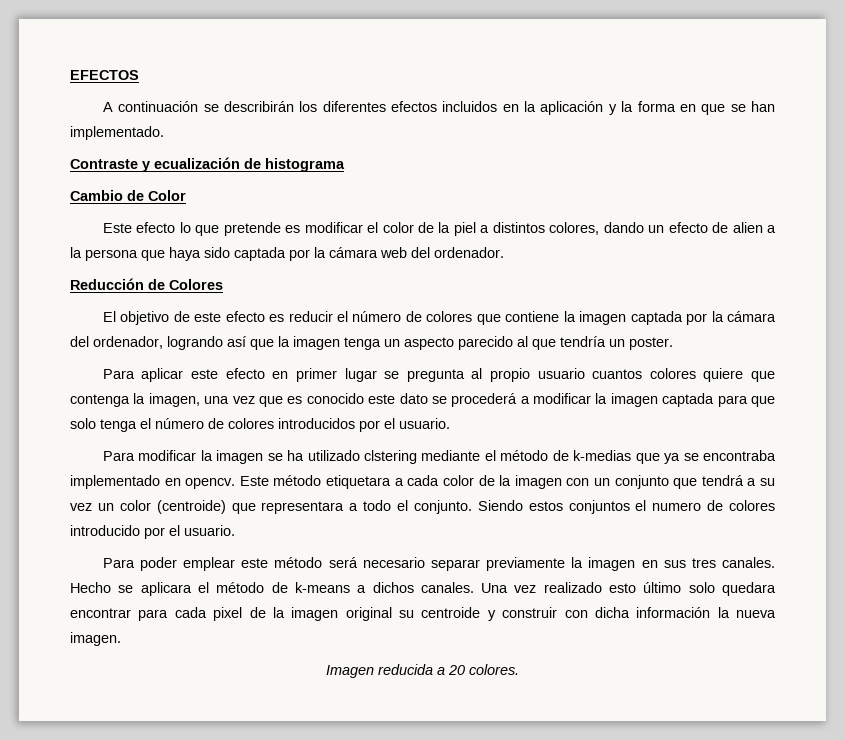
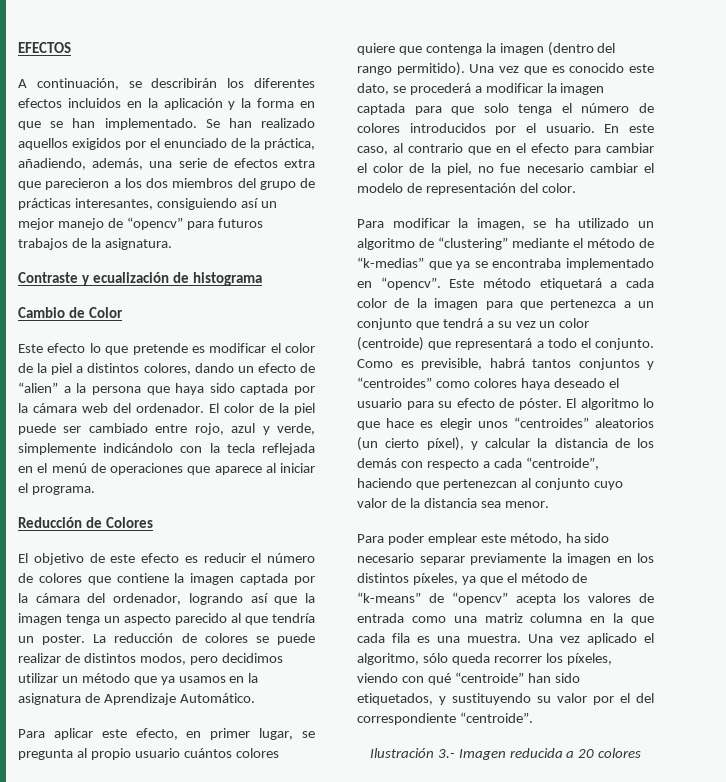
- A continuación se describirán los diferentes efectos incluidos en la aplicación y la forma en que se han implementado.
+ A continuación, se describirán los diferentes efectos incluidos en la aplicación y la forma en que se han implementado. Se han realizado aquellos exigidos por el enunciado de la práctica, añadiendo, además, una serie de efectos extra que parecieron a los dos miembros del grupo de prácticas interesantes, consiguiendo así un mejor manejo de “opencv” para futuros trabajos de la asignatura.
- Este efecto lo que pretende es modificar el color de la piel a distintos colores, dando un efecto de alien a la persona que haya sido captada por la cámara web del ordenador.
+ Este efecto lo que pretende es modificar el color de la piel a distintos colores, dando un efecto de “alien” a la persona que haya sido captada por la cámara web del ordenador. El color de la piel puede ser cambiado entre rojo, azul y verde, simplemente indicándolo con la tecla reflejada en el menú de operaciones que aparece al iniciar el programa.
+ La reducción de colores se puede realizar de distintos modos, pero decidimos utilizar un método que ya usamos en la asignatura de Aprendizaje Automático.
- Para aplicar este efecto en primer lugar se pregunta al propio usuario cuantos colores quiere que contenga la imagen, una vez que es conocido este dato se procederá a modificar la imagen captada para que solo tenga el número de colores introducidos por el usuario.
+ Para aplicar este efecto, en primer lugar, se pregunta al propio usuario cuántos colores quiere que contenga la imagen (dentro del rango permitido). Una vez que es conocido este dato, se procederá a modificar la imagen captada para que solo tenga el número de colores introducidos por el usuario. En este caso, al contrario que en el efecto para cambiar el color de la piel, no fue necesario cambiar el modelo de representación del color.
- Para modificar la imagen se ha utilizado clstering mediante el método de k-medias que ya se encontraba implementado en opencv.
+ Para modificar la imagen, se ha utilizado un algoritmo de “clustering” mediante el método de “k-medias” que ya se encontraba implementado en “opencv”.
- Este método etiquetara a cada color de la imagen con un conjunto que tendrá a su vez un color (centroide) que representara a todo el conjunto.
+ Este método etiquetará a cada color de la imagen para que pertenezca a un conjunto que tendrá a su vez un color (centroide) que representará a todo el conjunto.
- Siendo estos conjuntos el numero de colores introducido por el usuario.
+ Como es previsible, habrá tantos conjuntos y “centroides” como colores haya deseado el usuario para su efecto de póster. El algoritmo lo que hace es elegir unos “centroides” aleatorios (un cierto píxel), y calcular la distancia de los demás con respecto a cada “centroide”, haciendo que pertenezcan al conjunto cuyo valor de la distancia sea menor.
- Para poder emplear este método será necesario separar previamente la imagen en sus tres canales. Hecho se aplicara el método de k-means a dichos canales. Una vez realizado esto último solo quedara encontrar para cada pixel de la imagen original su centroide y construir con dicha información la nueva imagen.
- Imagen reducida a 20 colores.
+ Para poder emplear este método, ha sido necesario separar previamente la imagen en los distintos píxeles, ya que el método de “k-means” de “opencv” acepta los valores de entrada como una matriz columna en la que cada fila es una muestra. Una vez aplicado el algoritmo, sólo queda recorrer los píxeles, viendo con qué “centroide” han sido etiquetados, y sustituyendo su valor por el del correspondiente “centroide”.
+ Ilustración 3.- Imagen reducida a 20 colores

